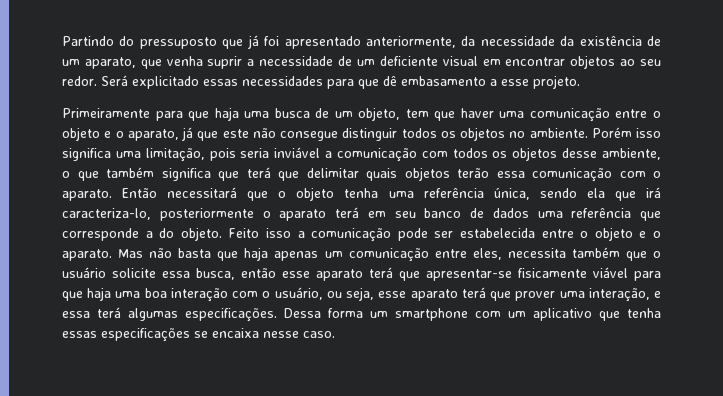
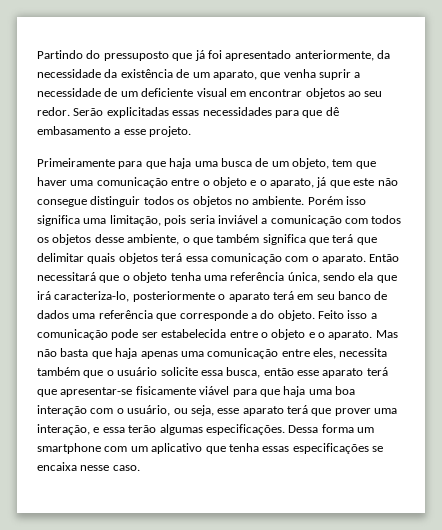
- Será explicitado essas necessidades para que dê embasamento a esse projeto.
+ Serão explicitadas essas necessidades para que dê embasamento a esse projeto.
- Porém isso significa uma limitação, pois seria inviável a comunicação com todos os objetos desse ambiente, o que também significa que terá que delimitar quais objetos terão essa comunicação com o aparato.
+ Porém isso significa uma limitação, pois seria inviável a comunicação com todos os objetos desse ambiente, o que também significa que terá que delimitar quais objetos terá essa comunicação com o aparato.
- Mas não basta que haja apenas um comunicação entre eles, necessita também que o usuário solicite essa busca, então esse aparato terá que apresentar-se fisicamente viável para que haja uma boa interação com o usuário, ou seja, esse aparato terá que prover uma interação, e essa terá algumas especificações.
+ Mas não basta que haja apenas uma comunicação entre eles, necessita também que o usuário solicite essa busca, então esse aparato terá que apresentar-se fisicamente viável para que haja uma boa interação com o usuário, ou seja, esse aparato terá que prover uma interação, e essa terão algumas especificações.

